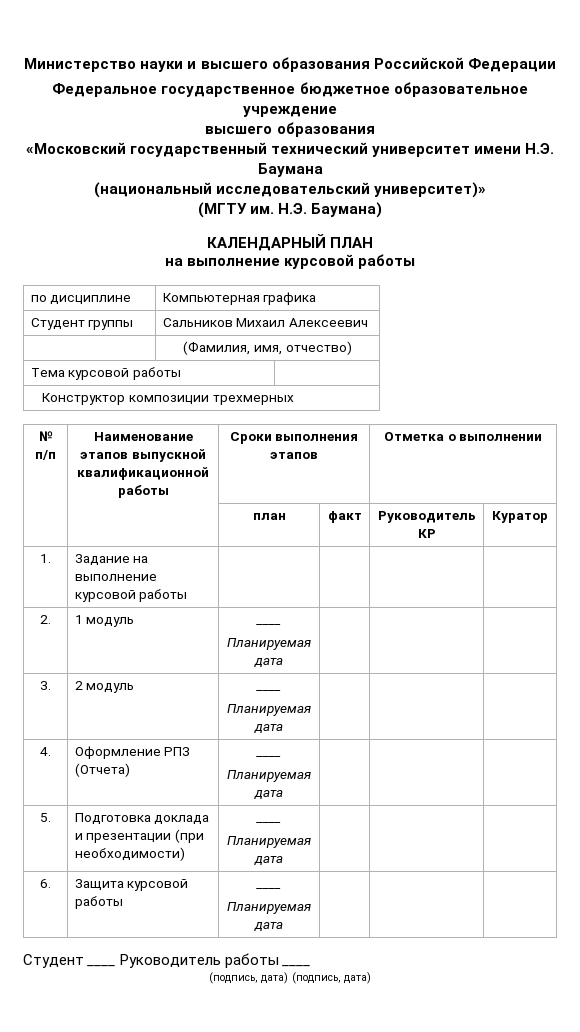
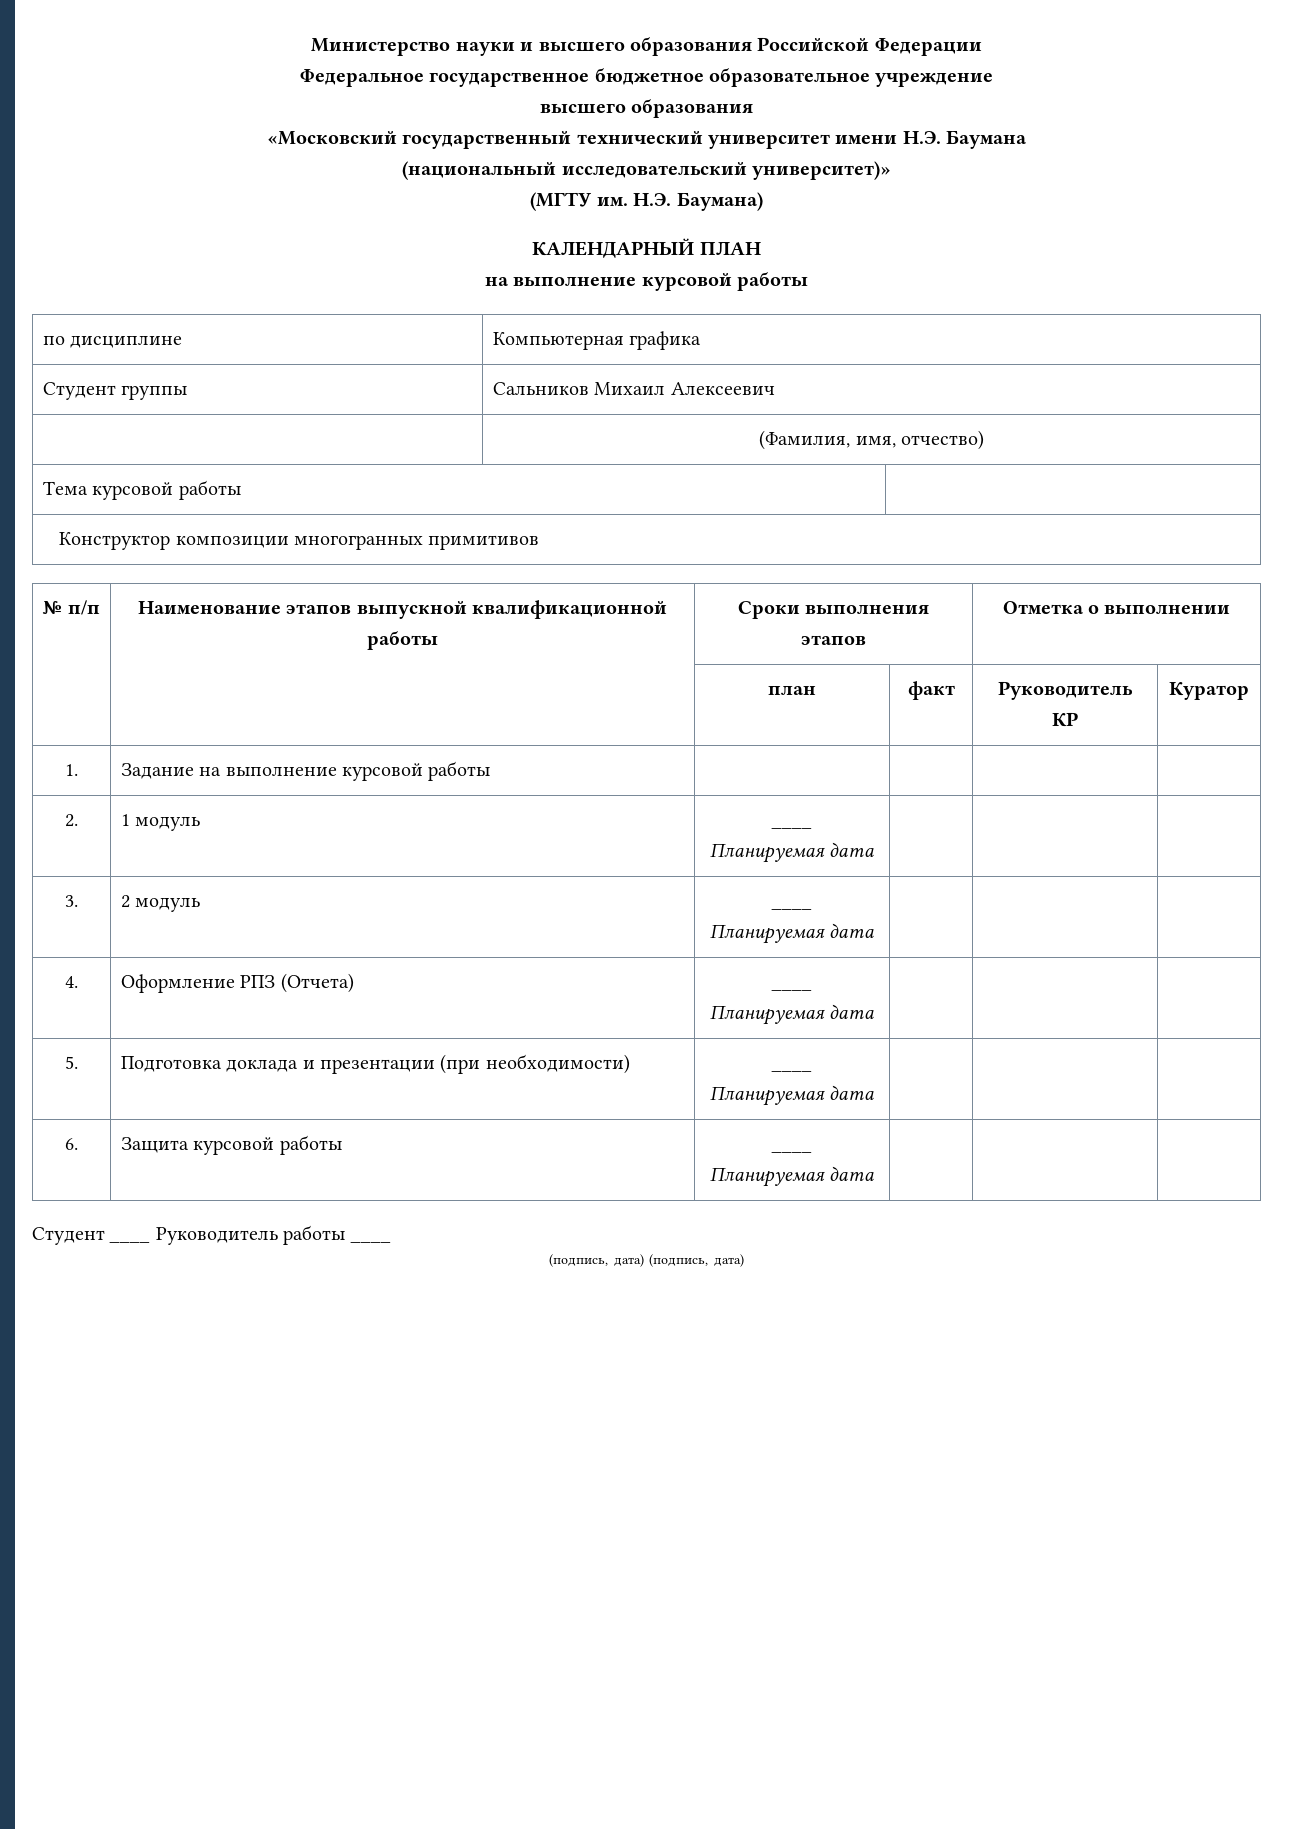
- Конструктор композиции трехмерных
+ Конструктор композиции многогранных примитивов

